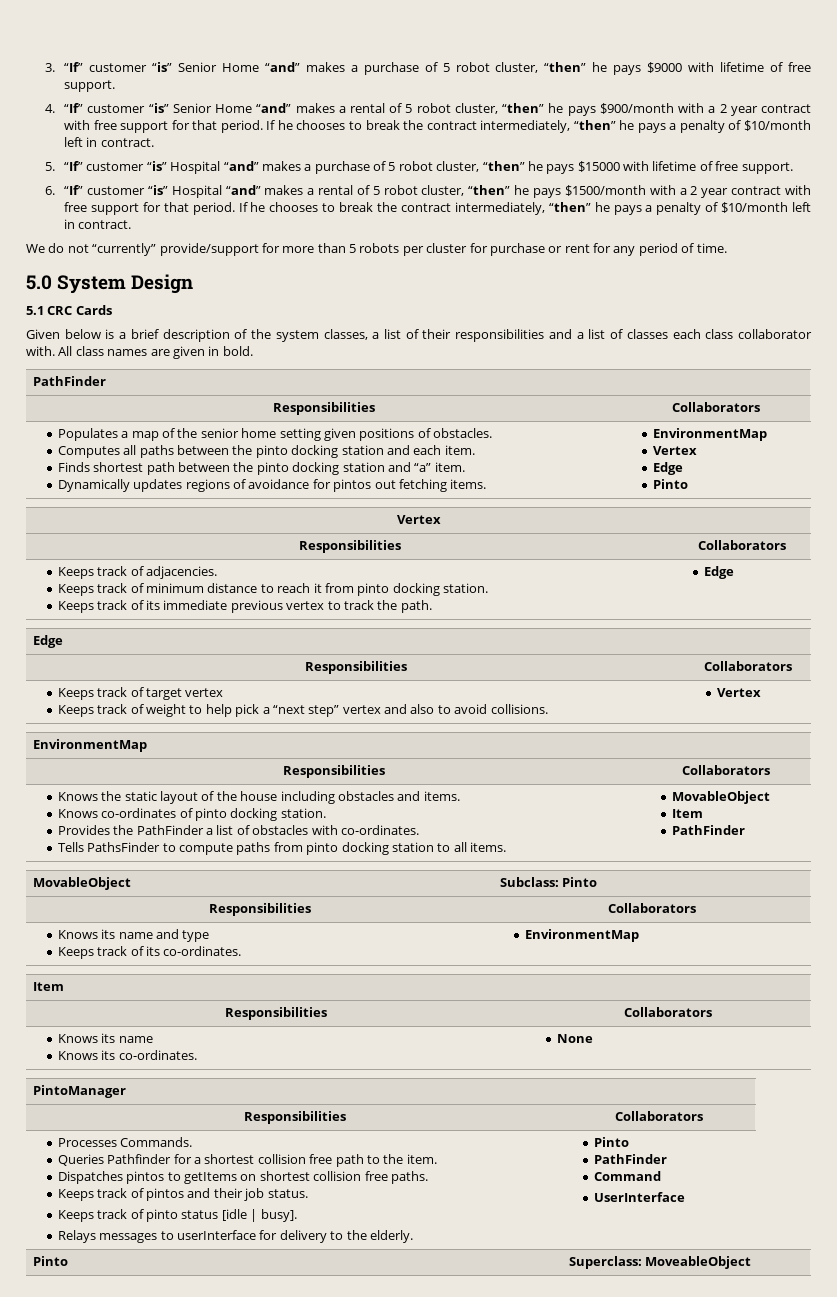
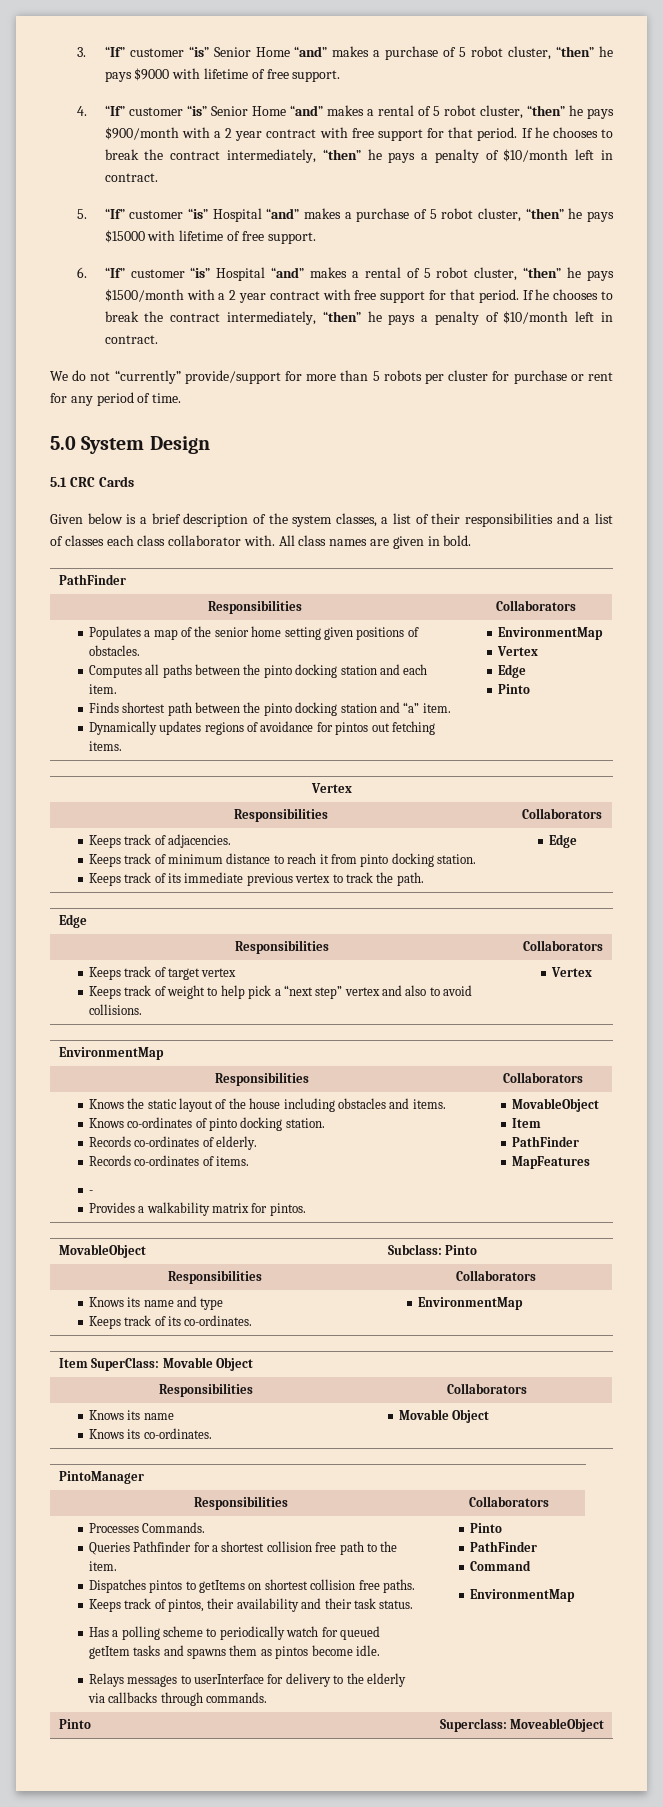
- Provides the PathFinder a list of obstacles with co-ordinates.
- Tells PathsFinder to compute paths from pinto docking station to all items.
+ Records co-ordinates of elderly.
+ Records co-ordinates of items.
+ -
+ Provides a walkability matrix for pintos.
+ MapFeatures
  Knows its name and type
  Keeps track of its co-ordinates. | EnvironmentMap
- Item
+ Item SuperClass: Movable Object
  Responsibilities | Collaborators
  Knows its name
- Knows its co-ordinates. | None
+ Knows its co-ordinates. | Movable Object
- Keeps track of pintos and their job status.
+ Keeps track of pintos, their availability and their task status.
- Keeps track of pinto status [idle | busy].
+ Has a polling scheme to periodically watch for queued getItem tasks and spawns them as pintos become idle.
- Relays messages to userInterface for delivery to the elderly.
+ Relays messages to userInterface for delivery to the elderly via callbacks through commands.
  Command
- UserInterface
+ EnvironmentMap

